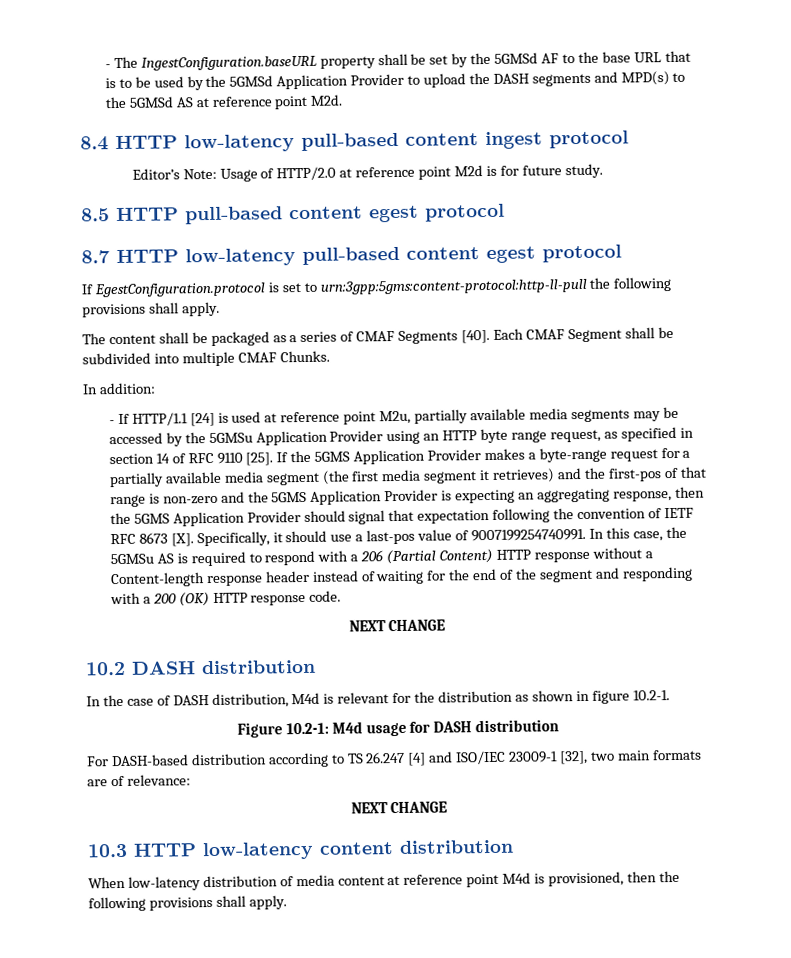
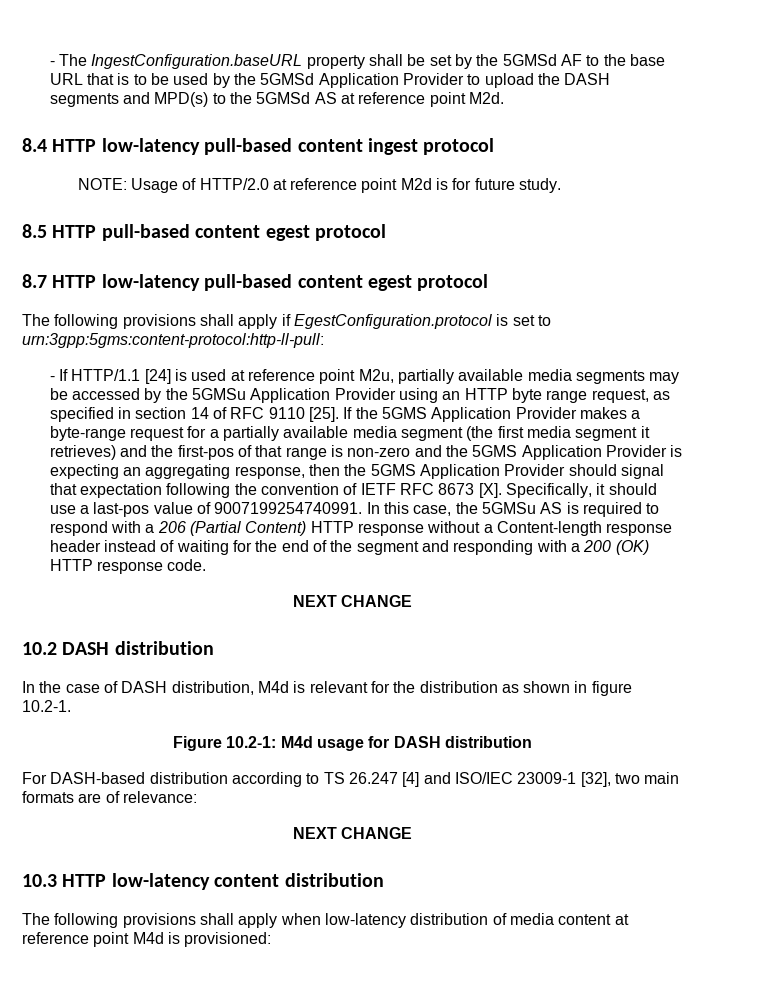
- Editor’s Note: Usage of HTTP/2.0 at reference point M2d is for future study.
+ NOTE: Usage of HTTP/2.0 at reference point M2d is for future study.
- If EgestConfiguration.protocol is set to urn:3gpp:5gms:content-protocol:http-ll-pull the following provisions shall apply.
- The content shall be packaged as a series of CMAF Segments [40]. Each CMAF Segment shall be subdivided into multiple CMAF Chunks.
- In addition:
+ The following provisions shall apply if EgestConfiguration.protocol is set to urn:3gpp:5gms:content-protocol:http-ll-pull:
- When low-latency distribution of media content at reference point M4d is provisioned, then the following provisions shall apply.
+ The following provisions shall apply when low-latency distribution of media content at reference point M4d is provisioned:

